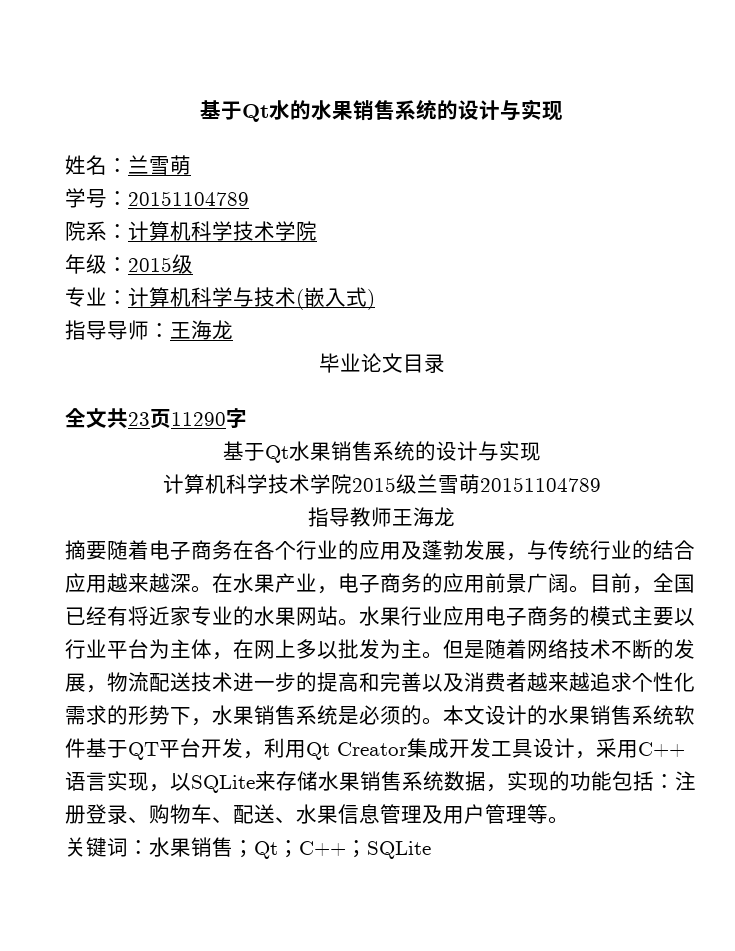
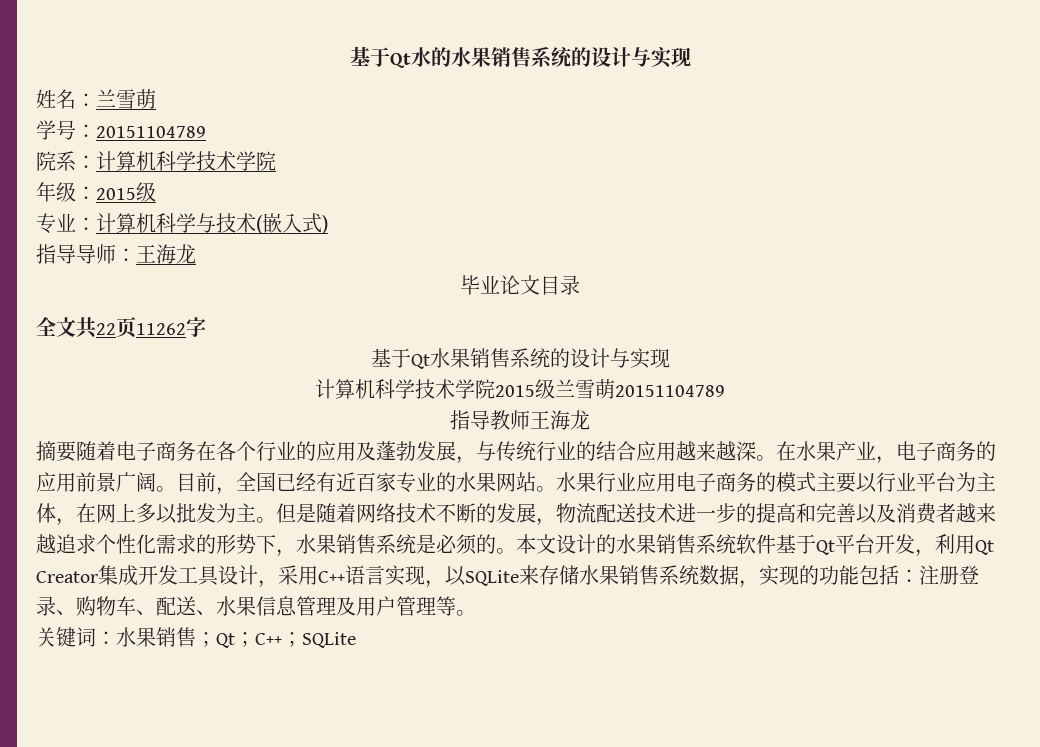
- 全文共23页11290字
+ 全文共22页11262字
- 目前，全国已经有将近家专业的水果网站。
+ 目前，全国已经有近百家专业的水果网站。
- 本文设计的水果销售系统软件基于QT平台开发，利用Qt Creator集成开发工具设计，采用C++语言实现，以SQLite来存储水果销售系统数据，实现的功能包括：注册登录、购物车、配送、水果信息管理及用户管理等。
+ 本文设计的水果销售系统软件基于Qt平台开发，利用Qt Creator集成开发工具设计，采用C++语言实现，以SQLite来存储水果销售系统数据，实现的功能包括：注册登录、购物车、配送、水果信息管理及用户管理等。

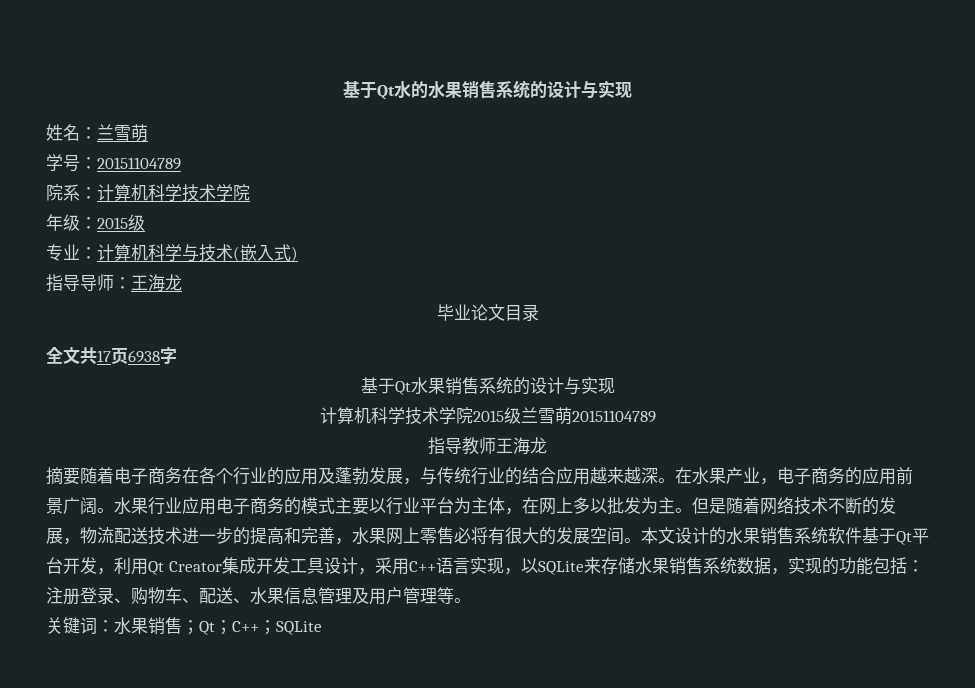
- 全文共22页11262字
+ 全文共17页6938字
- 目前，全国已经有近百家专业的水果网站。
- 但是随着网络技术不断的发展，物流配送技术进一步的提高和完善以及消费者越来越追求个性化需求的形势下，水果销售系统是必须的。
+ 但是随着网络技术不断的发展，物流配送技术进一步的提高和完善，水果网上零售必将有很大的发展空间。

